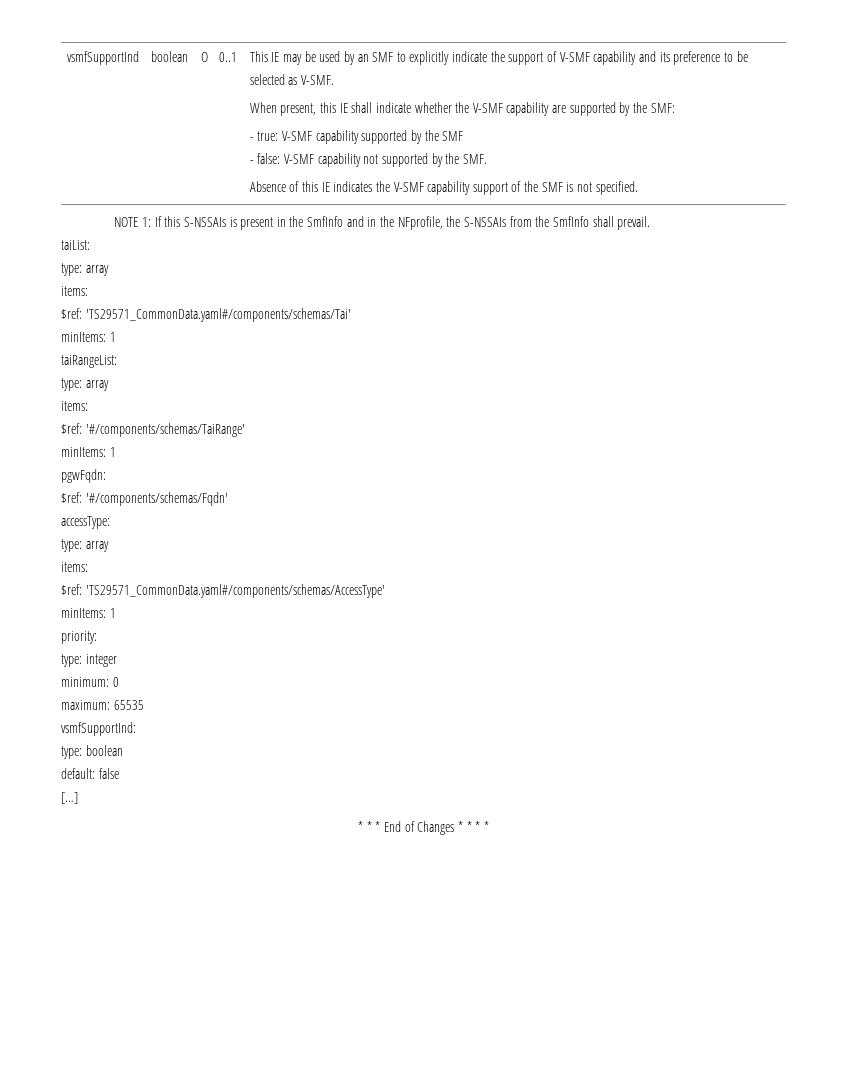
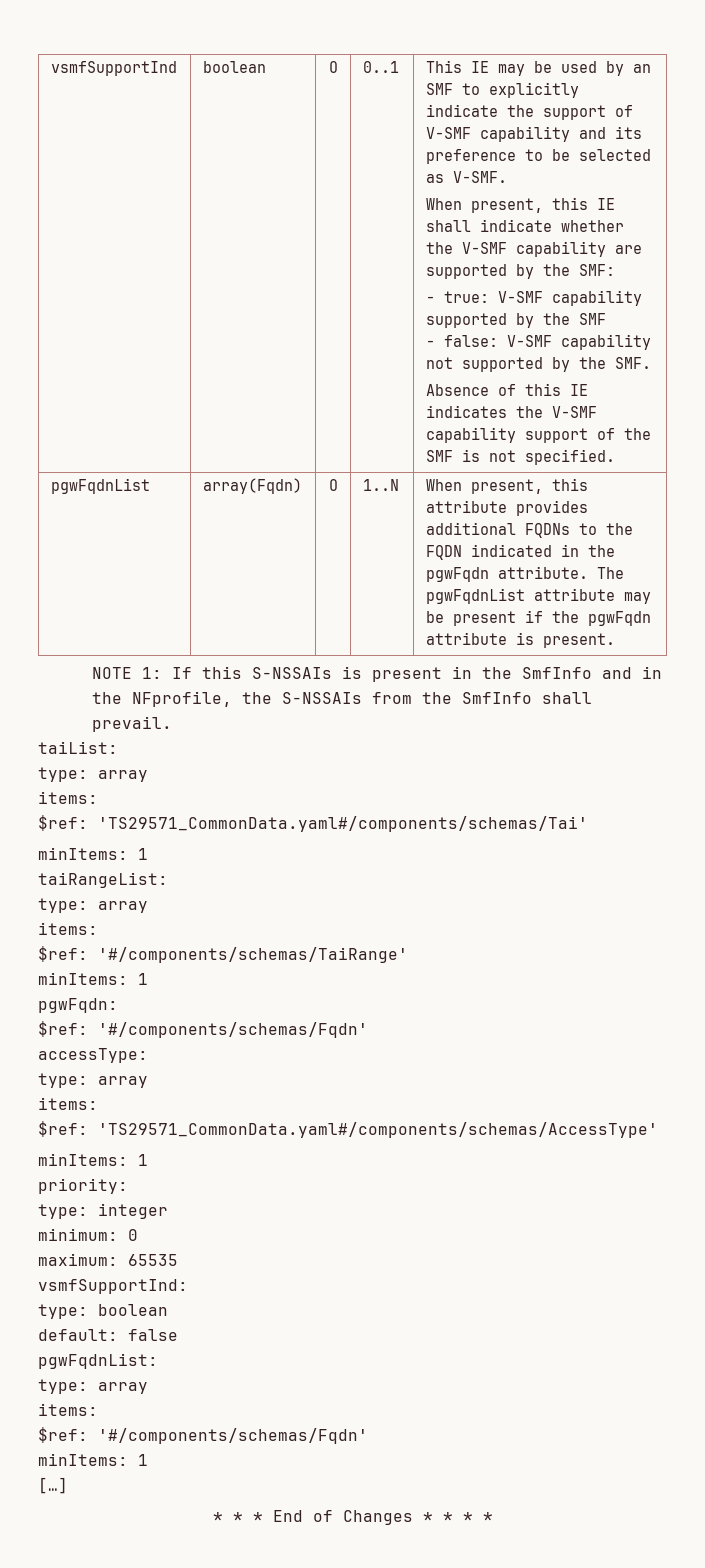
+ pgwFqdnList | array(Fqdn) | O | 1..N | When present, this attribute provides additional FQDNs to the FQDN indicated in the pgwFqdn attribute. The pgwFqdnList attribute may be present if the pgwFqdn attribute is present.
+ pgwFqdnList:
+ type: array
+ items:
+ $ref: '#/components/schemas/Fqdn'
+ minItems: 1

